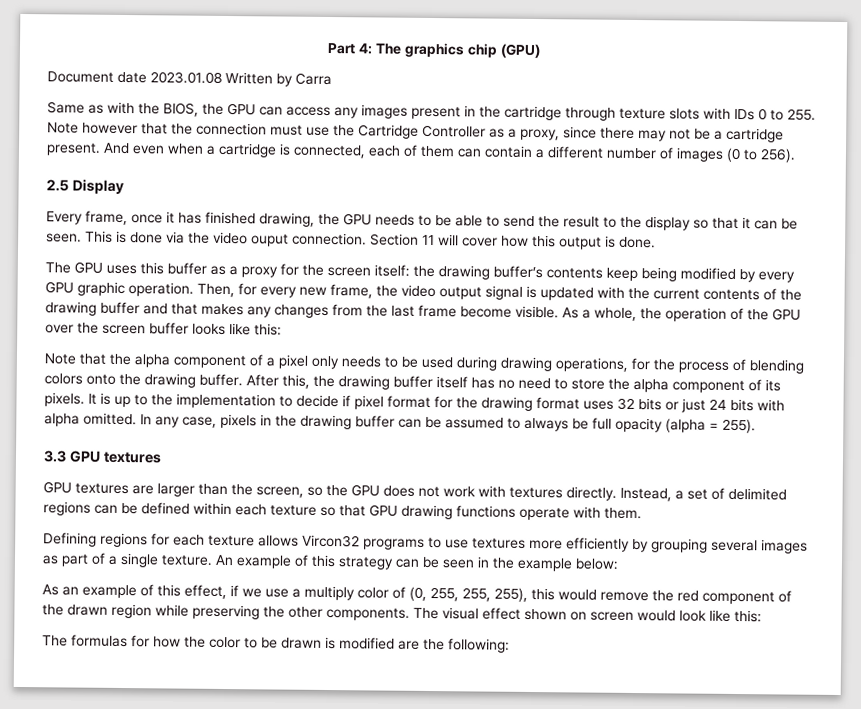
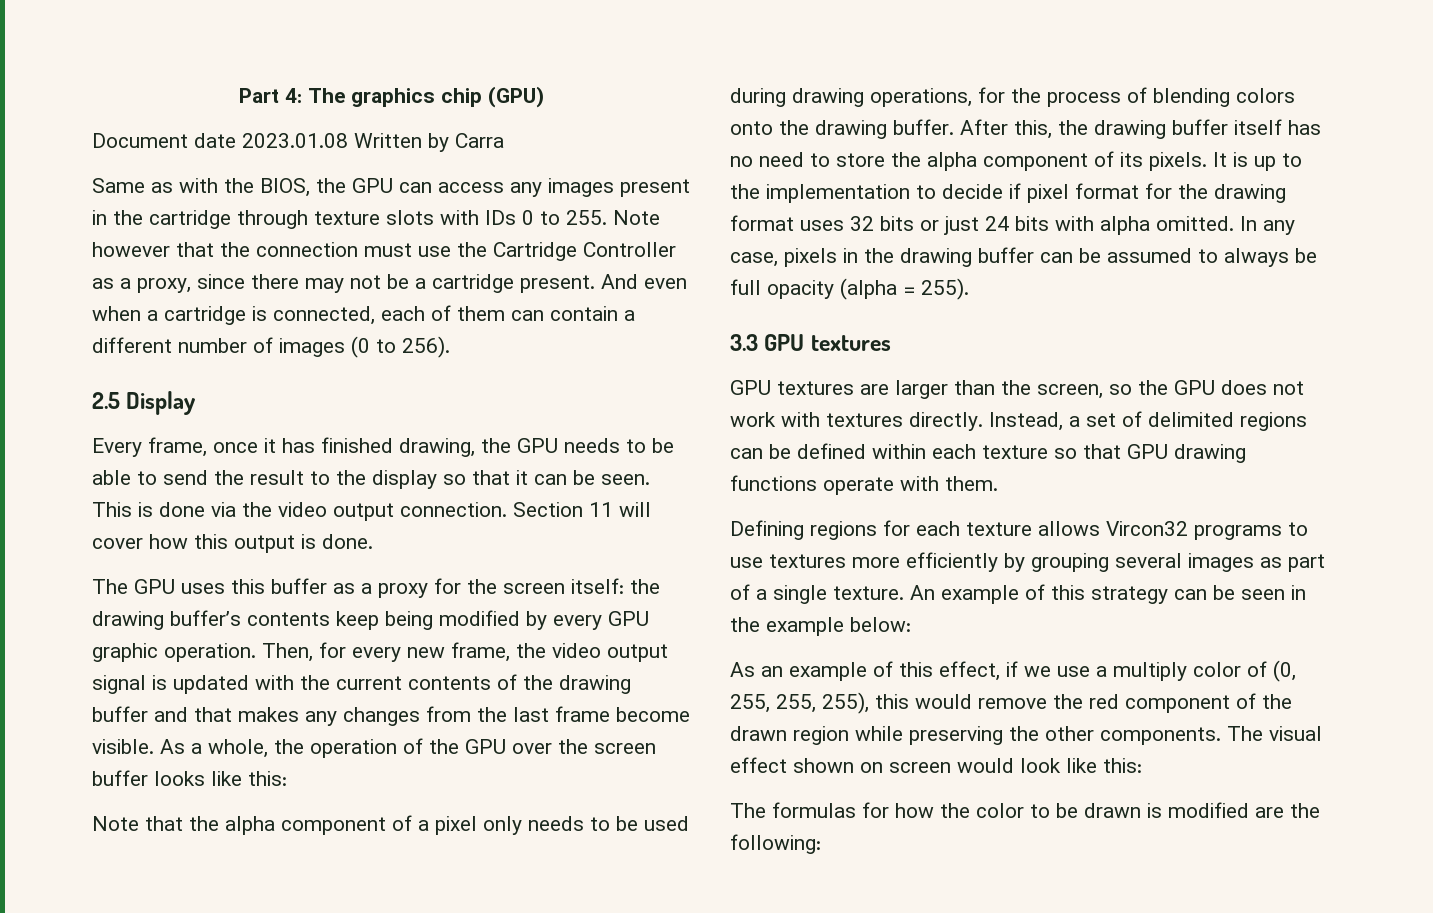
- This is done via the video ouput connection.
+ This is done via the video output connection.

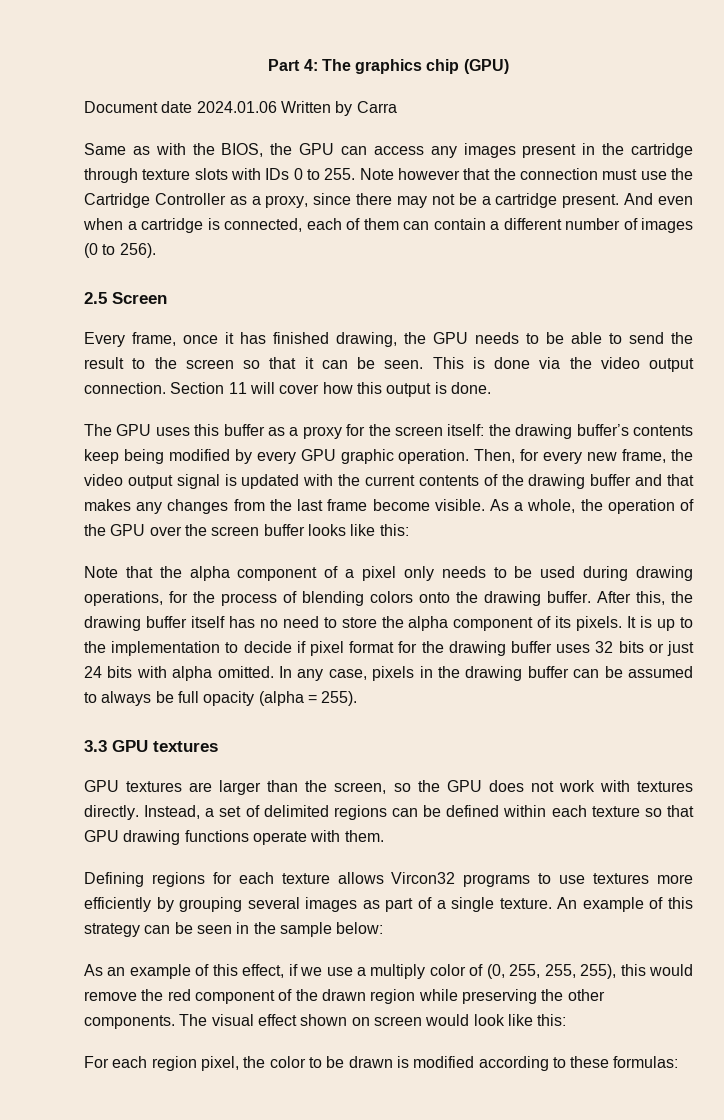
- Document date 2023.01.08 Written by Carra
+ Document date 2024.01.06 Written by Carra
- 2.5 Display
+ 2.5 Screen
- Every frame, once it has finished drawing, the GPU needs to be able to send the result to the display so that it can be seen.
+ Every frame, once it has finished drawing, the GPU needs to be able to send the result to the screen so that it can be seen.
- It is up to the implementation to decide if pixel format for the drawing format uses 32 bits or just 24 bits with alpha omitted.
+ It is up to the implementation to decide if pixel format for the drawing buffer uses 32 bits or just 24 bits with alpha omitted.
- An example of this strategy can be seen in the example below:
+ An example of this strategy can be seen in the sample below:
- The formulas for how the color to be drawn is modified are the following:
+ For each region pixel, the color to be drawn is modified according to these formulas:

